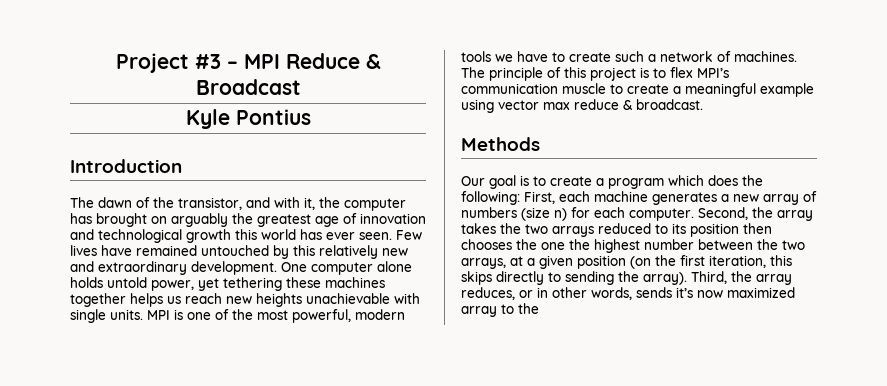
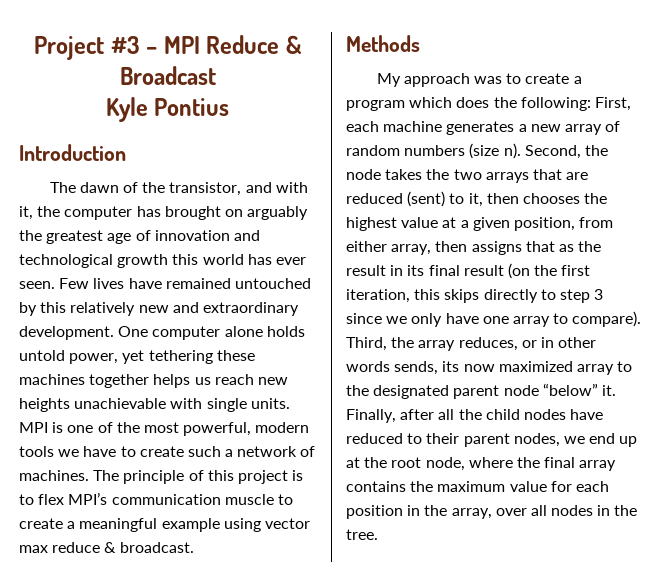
- Our goal is to create a program which does the following: First, each machine generates a new array of numbers (size n) for each computer.
+ My approach was to create a program which does the following: First, each machine generates a new array of random numbers (size n).
- Second, the array takes the two arrays reduced to its position then chooses the one the highest number between the two arrays, at a given position (on the first iteration, this skips directly to sending the array).
+ Second, the node takes the two arrays that are reduced (sent) to it, then chooses the highest value at a given position, from either array, then assigns that as the result in its final result (on the first iteration, this skips directly to step 3 since we only have one array to compare).
- Third, the array reduces, or in other words, sends it’s now maximized array to the
+ Third, the array reduces, or in other words sends, its now maximized array to the designated parent node “below” it. Finally, after all the child nodes have reduced to their parent nodes, we end up at the root node, where the final array contains the maximum value for each position in the array, over all nodes in the tree.

